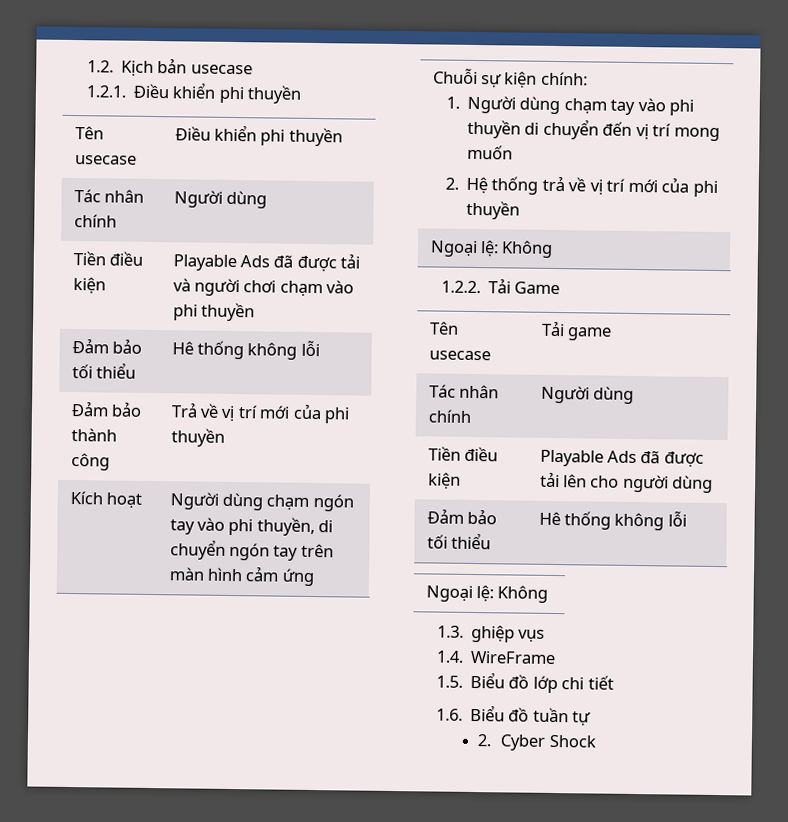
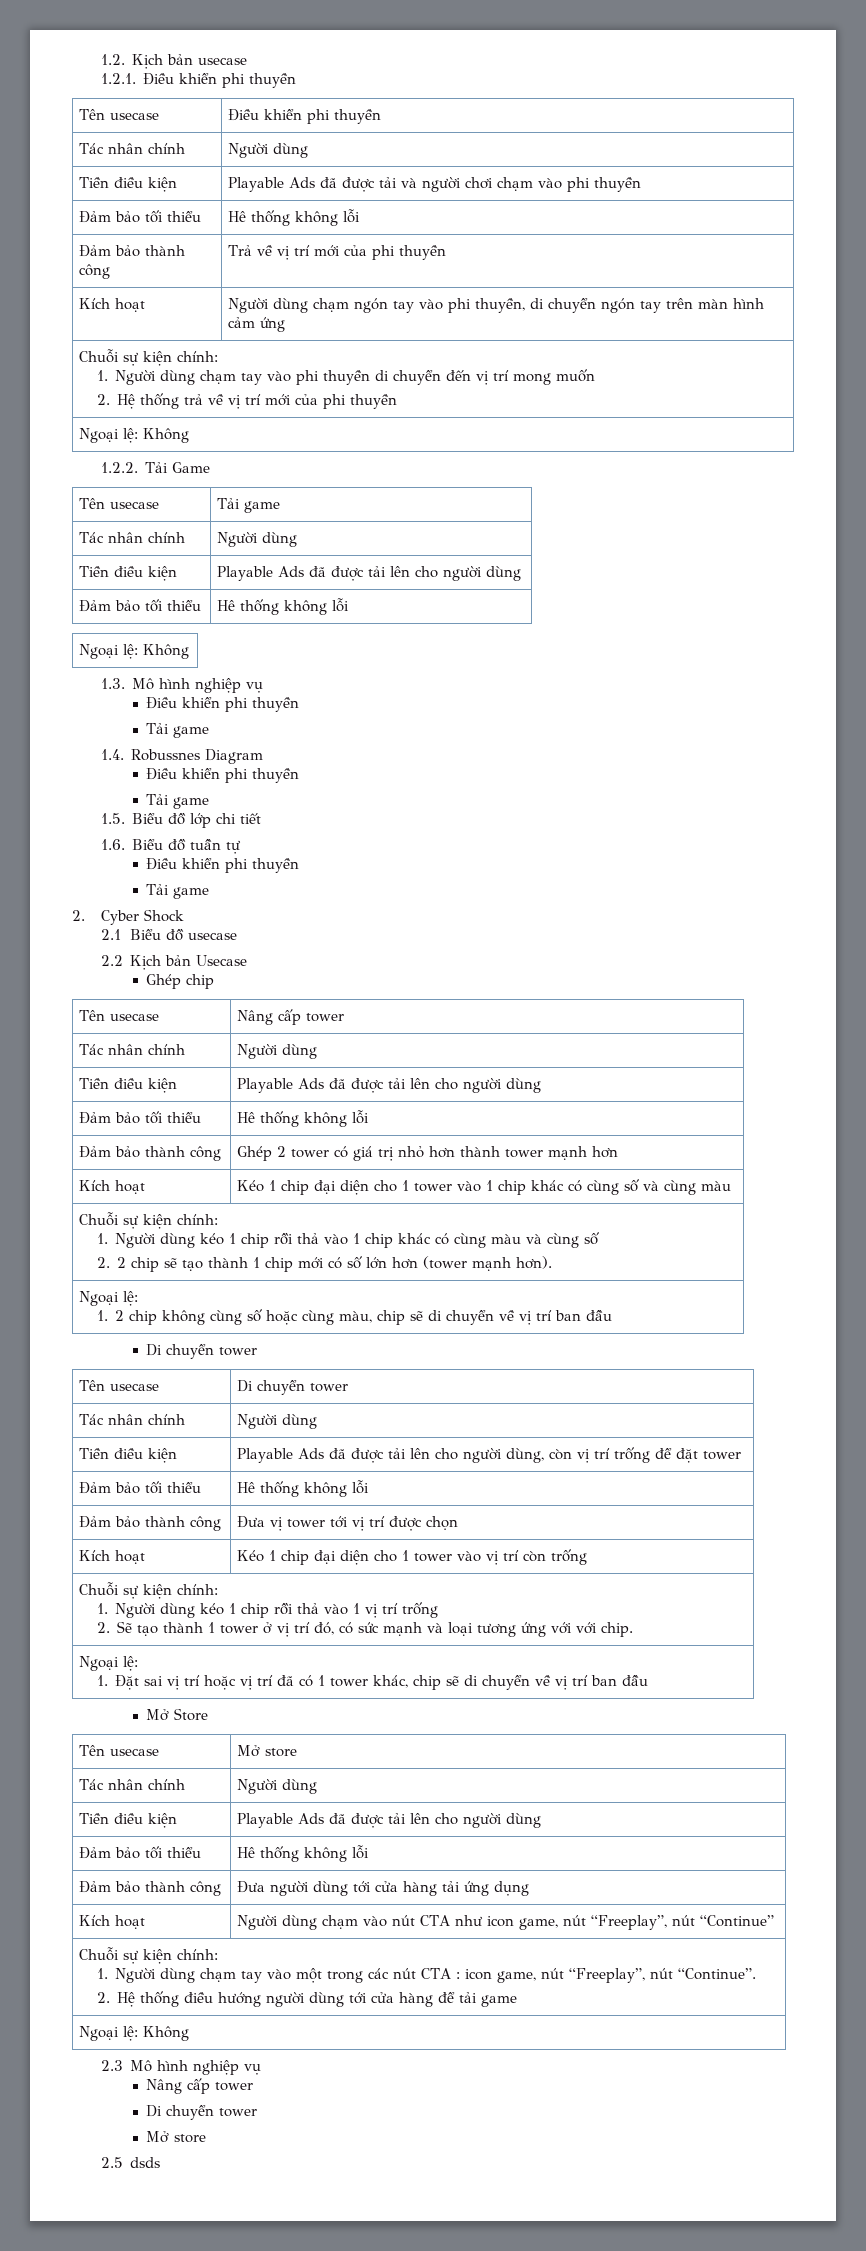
- 1.3. ghiệp vụs
- 1.4. WireFrame
+ 1.3. Mô hình nghiệp vụ
+ Điều khiển phi thuyền
+ Tải game
+ 1.4. Robussnes Diagram
+ Điều khiển phi thuyền
+ Tải game
  1.6. Biểu đồ tuần tự
+ Điều khiển phi thuyền
+ Tải game
  2. Cyber Shock
+ 2.1 Biểu đồ usecase
+ 2.2 Kịch bản Usecase
+ Ghép chip
+ Tên usecase | Nâng cấp tower
+ Tác nhân chính | Người dùng
+ Tiền điều kiện | Playable Ads đã được tải lên cho người dùng
+ Đảm bảo tối thiểu | Hê thống không lỗi
+ Đảm bảo thành công | Ghép 2 tower có giá trị nhỏ hơn thành tower mạnh hơn
+ Kích hoạt | Kéo 1 chip đại diện cho 1 tower vào 1 chip khác có cùng số và cùng màu
+ Chuỗi sự kiện chính:
+ 1. Người dùng kéo 1 chip rồi thả vào 1 chip khác có cùng màu và cùng số
+ 2. 2 chip sẽ tạo thành 1 chip mới có số lớn hơn (tower mạnh hơn).
+ Ngoại lệ:
+ 1. 2 chip không cùng số hoặc cùng màu, chip sẽ di chuyển về vị trí ban đầu
+ Di chuyển tower
+ Tên usecase | Di chuyển tower
+ Tác nhân chính | Người dùng
+ Tiền điều kiện | Playable Ads đã được tải lên cho người dùng, còn vị trí trống để đặt tower
+ Đảm bảo tối thiểu | Hê thống không lỗi
+ Đảm bảo thành công | Đưa vị tower tới vị trí được chọn
+ Kích hoạt | Kéo 1 chip đại diện cho 1 tower vào vị trí còn trống
+ Chuỗi sự kiện chính:
+ 1. Người dùng kéo 1 chip rồi thả vào 1 vị trí trống
+ 2. Sẽ tạo thành 1 tower ở vị trí đó, có sức mạnh và loại tương ứng với với chip.
+ Ngoại lệ:
+ 1. Đặt sai vị trí hoặc vị trí đã có 1 tower khác, chip sẽ di chuyển về vị trí ban đầu
+ Mở Store
+ Tên usecase | Mở store
+ Tác nhân chính | Người dùng
+ Tiền điều kiện | Playable Ads đã được tải lên cho người dùng
+ Đảm bảo tối thiểu | Hê thống không lỗi
+ Đảm bảo thành công | Đưa người dùng tới cửa hàng tải ứng dụng
+ Kích hoạt | Người dùng chạm vào nút CTA như icon game, nút “Freeplay”, nút “Continue”
+ Chuỗi sự kiện chính:
+ 1. Người dùng chạm tay vào một trong các nút CTA : icon game, nút “Freeplay”, nút “Continue”.
+ 2. Hệ thống điều hướng người dùng tới cửa hàng để tải game
+ Ngoại lệ: Không
+ 2.3 Mô hình nghiệp vụ
+ Nâng cấp tower
+ Di chuyển tower
+ Mở store
+ 2.5 dsds

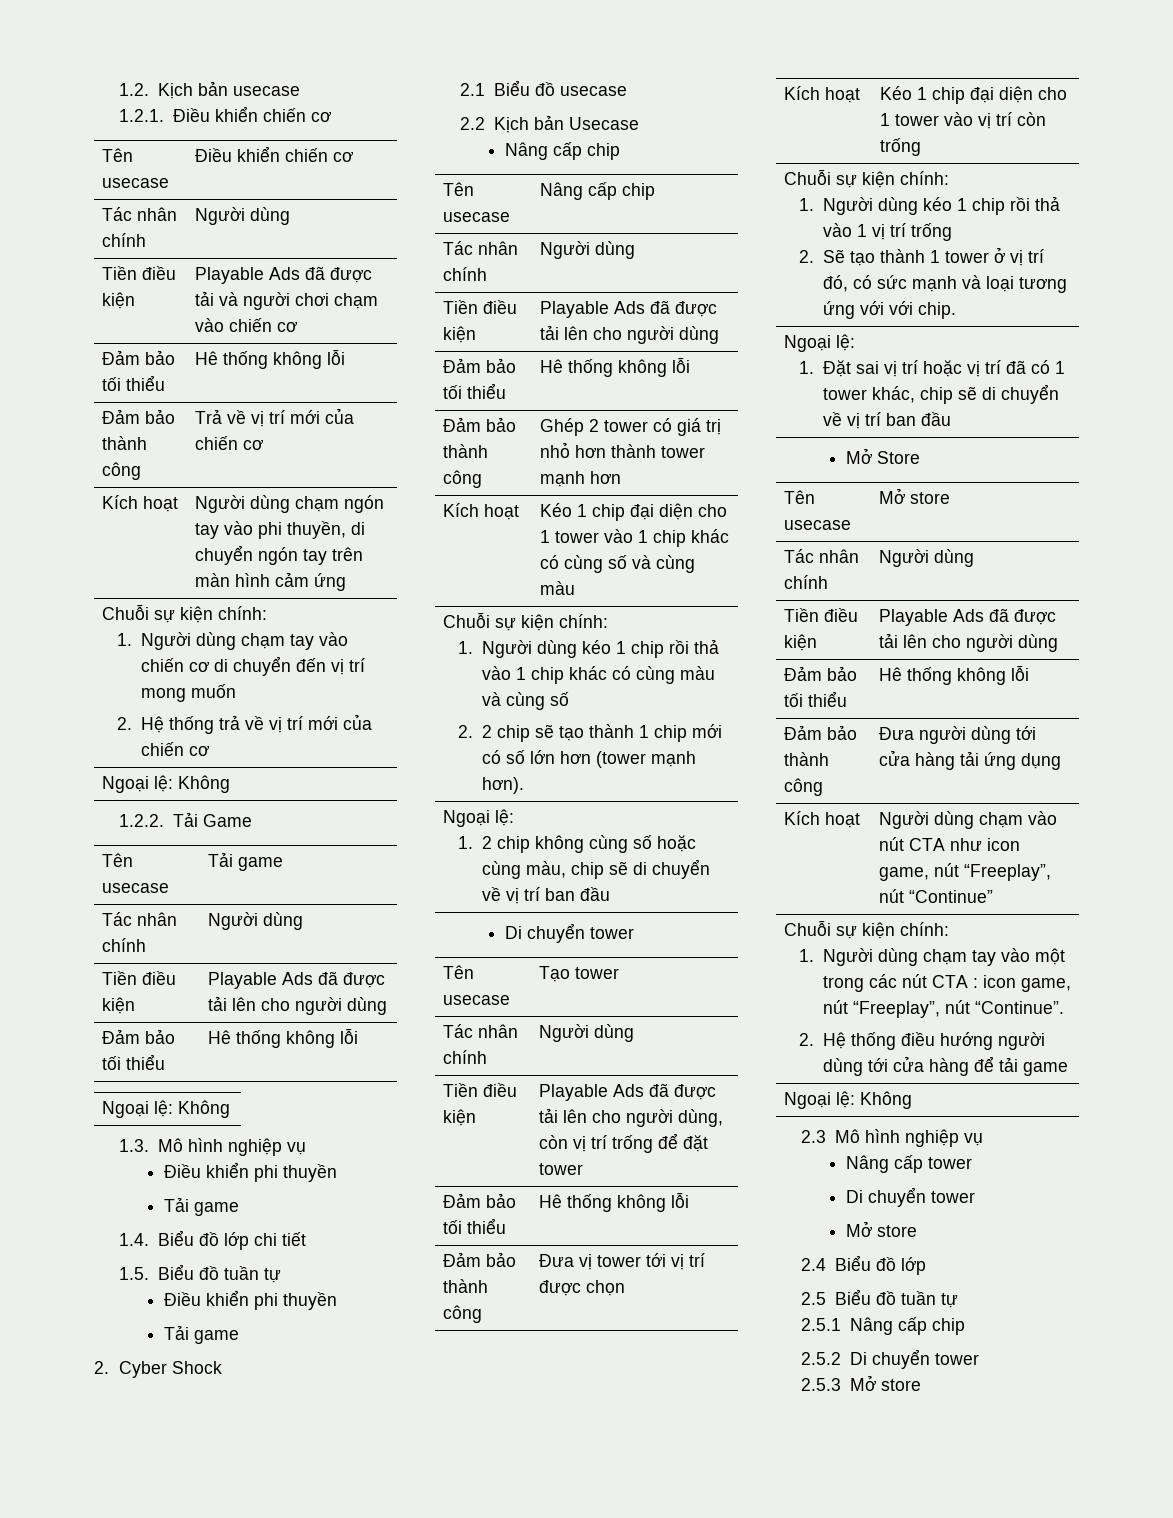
- 1.2.1. Điều khiển phi thuyền
+ 1.2.1. Điều khiển chiến cơ
- Tên usecase | Điều khiển phi thuyền
+ Tên usecase | Điều khiển chiến cơ
- Tiền điều kiện | Playable Ads đã được tải và người chơi chạm vào phi thuyền
+ Tiền điều kiện | Playable Ads đã được tải và người chơi chạm vào chiến cơ
- Đảm bảo thành công | Trả về vị trí mới của phi thuyền
+ Đảm bảo thành công | Trả về vị trí mới của chiến cơ
  Kích hoạt | Người dùng chạm ngón tay vào phi thuyền, di chuyển ngón tay trên màn hình cảm ứng
  Chuỗi sự kiện chính:
- 1. Người dùng chạm tay vào phi thuyền di chuyển đến vị trí mong muốn
- 2. Hệ thống trả về vị trí mới của phi thuyền
+ 1. Người dùng chạm tay vào chiến cơ di chuyển đến vị trí mong muốn
+ 2. Hệ thống trả về vị trí mới của chiến cơ
- 1.4. Robussnes Diagram
- Điều khiển phi thuyền
- Tải game
- 1.5. Biểu đồ lớp chi tiết
+ 1.4. Biểu đồ lớp chi tiết
- 1.6. Biểu đồ tuần tự
+ 1.5. Biểu đồ tuần tự
  2.2 Kịch bản Usecase
- Ghép chip
+ Nâng cấp chip
- Tên usecase | Nâng cấp tower
+ Tên usecase | Nâng cấp chip
- Tên usecase | Di chuyển tower
+ Tên usecase | Tạo tower
- 2.5 dsds
+ 2.4 Biểu đồ lớp
+ 2.5 Biểu đồ tuần tự
+ 2.5.1 Nâng cấp chip
+ 2.5.2 Di chuyển tower
+ 2.5.3 Mở store

